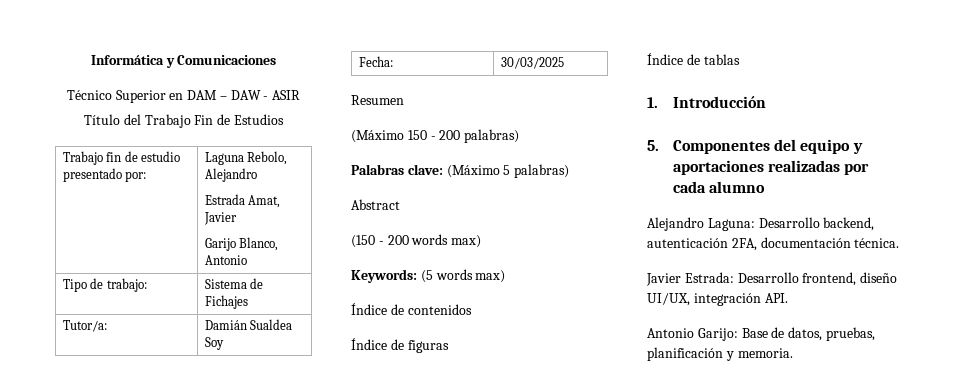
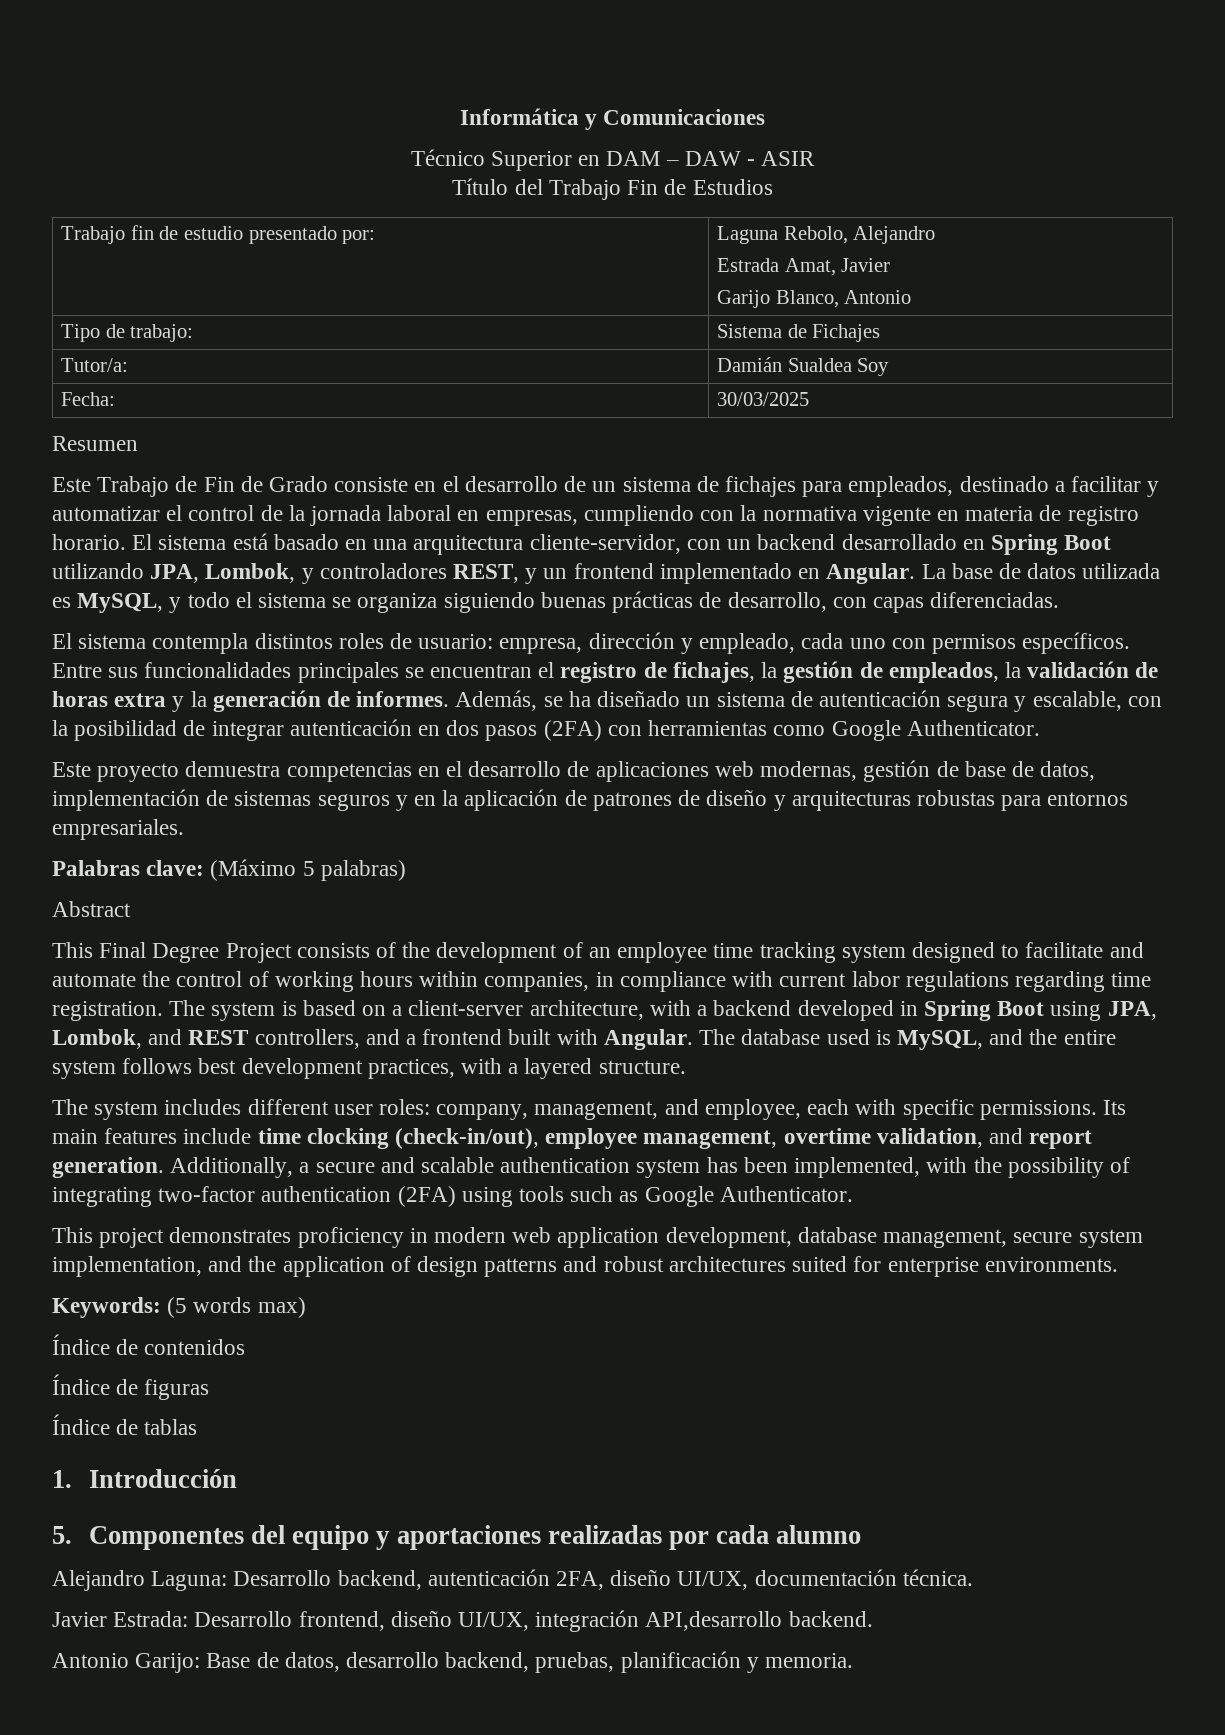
- (Máximo 150 - 200 palabras)
+ Este Trabajo de Fin de Grado consiste en el desarrollo de un sistema de fichajes para empleados, destinado a facilitar y automatizar el control de la jornada laboral en empresas, cumpliendo con la normativa vigente en materia de registro horario. El sistema está basado en una arquitectura cliente-servidor, con un backend desarrollado en Spring Boot utilizando JPA, Lombok, y controladores REST, y un frontend implementado en Angular. La base de datos utilizada es MySQL, y todo el sistema se organiza siguiendo buenas prácticas de desarrollo, con capas diferenciadas.
+ El sistema contempla distintos roles de usuario: empresa, dirección y empleado, cada uno con permisos específicos. Entre sus funcionalidades principales se encuentran el registro de fichajes, la gestión de empleados, la validación de horas extra y la generación de informes. Además, se ha diseñado un sistema de autenticación segura y escalable, con la posibilidad de integrar autenticación en dos pasos (2FA) con herramientas como Google Authenticator.
+ Este proyecto demuestra competencias en el desarrollo de aplicaciones web modernas, gestión de base de datos, implementación de sistemas seguros y en la aplicación de patrones de diseño y arquitecturas robustas para entornos empresariales.
- (150 - 200 words max)
+ This Final Degree Project consists of the development of an employee time tracking system designed to facilitate and automate the control of working hours within companies, in compliance with current labor regulations regarding time registration. The system is based on a client-server architecture, with a backend developed in Spring Boot using JPA, Lombok, and REST controllers, and a frontend built with Angular. The database used is MySQL, and the entire system follows best development practices, with a layered structure.
+ The system includes different user roles: company, management, and employee, each with specific permissions. Its main features include time clocking (check-in/out), employee management, overtime validation, and report generation. Additionally, a secure and scalable authentication system has been implemented, with the possibility of integrating two-factor authentication (2FA) using tools such as Google Authenticator.
+ This project demonstrates proficiency in modern web application development, database management, secure system implementation, and the application of design patterns and robust architectures suited for enterprise environments.
- Alejandro Laguna: Desarrollo backend, autenticación 2FA, documentación técnica.
+ Alejandro Laguna: Desarrollo backend, autenticación 2FA, diseño UI/UX, documentación técnica.
- Javier Estrada: Desarrollo frontend, diseño UI/UX, integración API.
+ Javier Estrada: Desarrollo frontend, diseño UI/UX, integración API,desarrollo backend.
- Antonio Garijo: Base de datos, pruebas, planificación y memoria.
+ Antonio Garijo: Base de datos, desarrollo backend, pruebas, planificación y memoria.

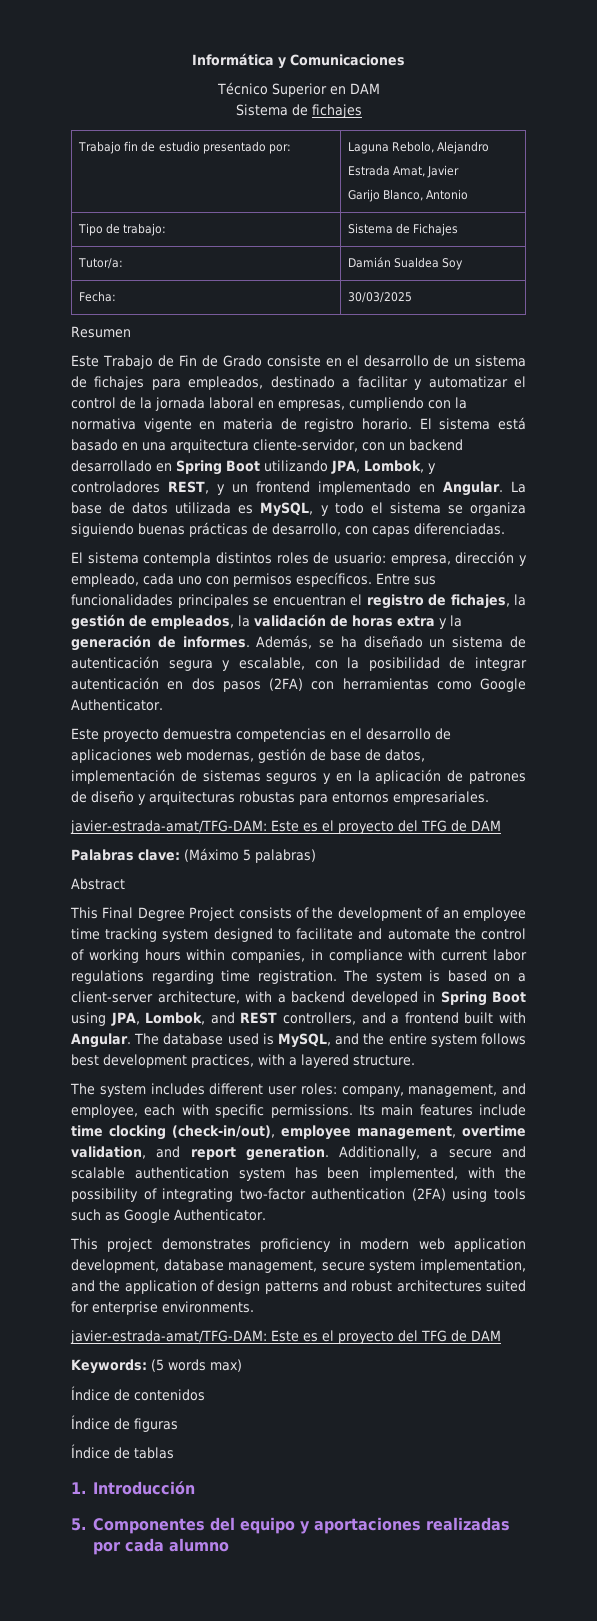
- Técnico Superior en DAM – DAW - ASIR
- Título del Trabajo Fin de Estudios
+ Técnico Superior en DAM
+ Sistema de fichajes
  Este proyecto demuestra competencias en el desarrollo de aplicaciones web modernas, gestión de base de datos, implementación de sistemas seguros y en la aplicación de patrones de diseño y arquitecturas robustas para entornos empresariales.
+ javier-estrada-amat/TFG-DAM: Este es el proyecto del TFG de DAM
  This project demonstrates proficiency in modern web application development, database management, secure system implementation, and the application of design patterns and robust architectures suited for enterprise environments.
+ javier-estrada-amat/TFG-DAM: Este es el proyecto del TFG de DAM
- Alejandro Laguna: Desarrollo backend, autenticación 2FA, diseño UI/UX, documentación técnica.
- Javier Estrada: Desarrollo frontend, diseño UI/UX, integración API,desarrollo backend.
- Antonio Garijo: Base de datos, desarrollo backend, pruebas, planificación y memoria.

